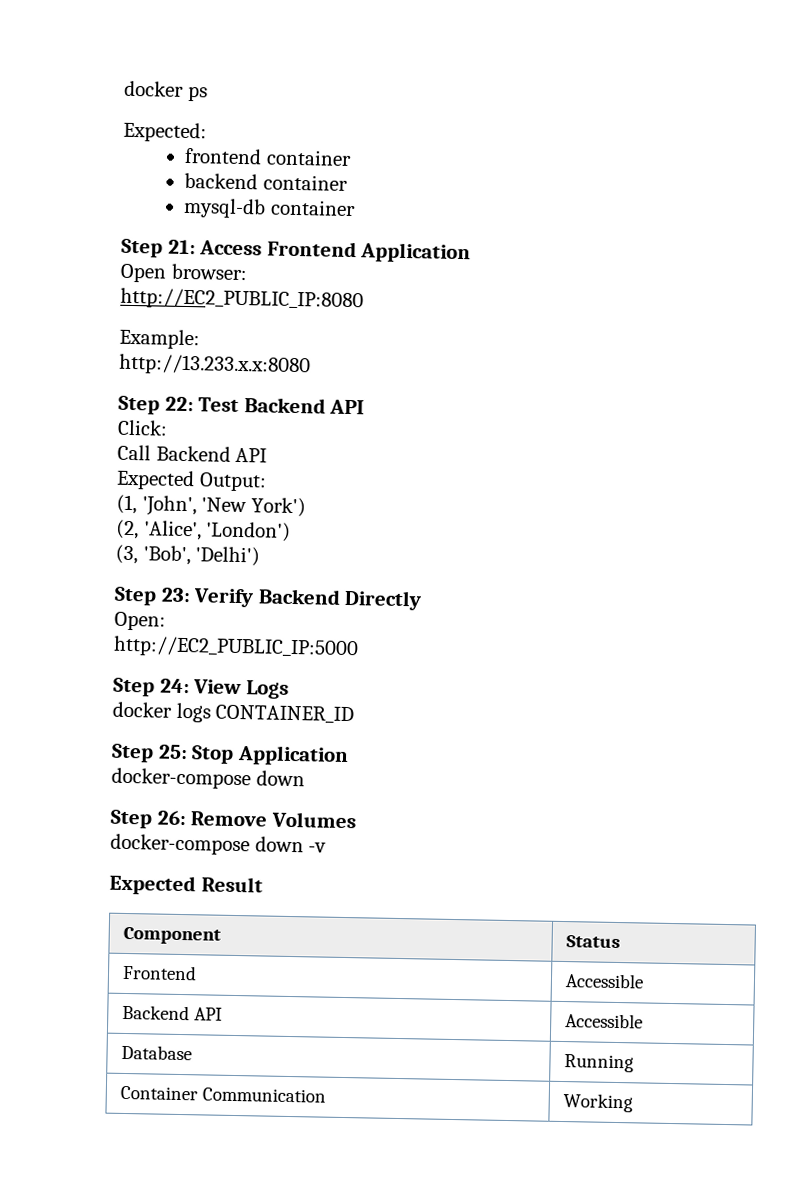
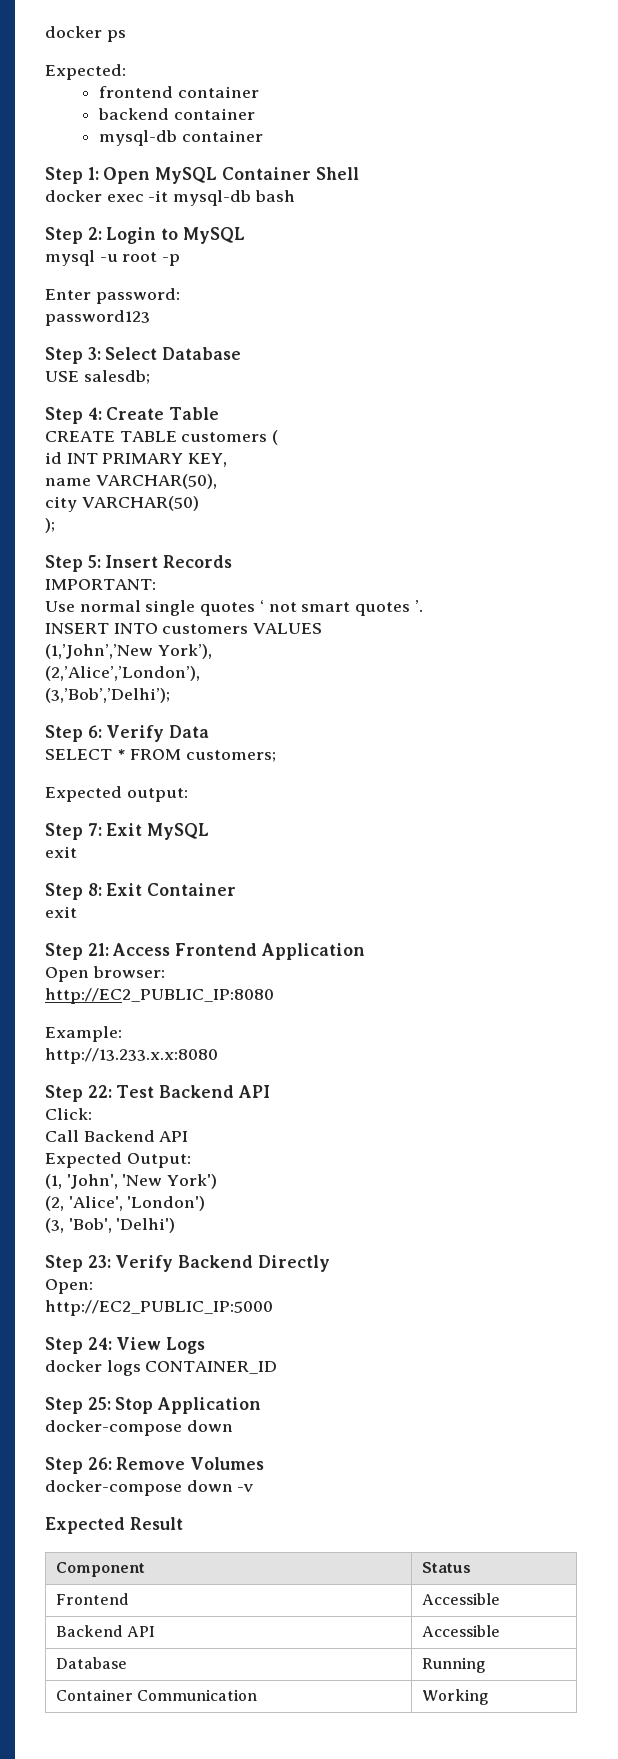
+ Step 1: Open MySQL Container Shell
+ docker exec -it mysql-db bash
+ Step 2: Login to MySQL
+ mysql -u root -p
+ Enter password:
+ password123
+ Step 3: Select Database
+ USE salesdb;
+ Step 4: Create Table
+ CREATE TABLE customers (
+ id INT PRIMARY KEY,
+ name VARCHAR(50),
+ city VARCHAR(50)
+ );
+ Step 5: Insert Records
+ IMPORTANT:
+ Use normal single quotes ‘ not smart quotes ’.
+ INSERT INTO customers VALUES
+ (1,’John’,’New York’),
+ (2,’Alice’,’London’),
+ (3,’Bob’,’Delhi’);
+ Step 6: Verify Data
+ SELECT * FROM customers;
+ Expected output:
+ Step 7: Exit MySQL
+ exit
+ Step 8: Exit Container
+ exit

